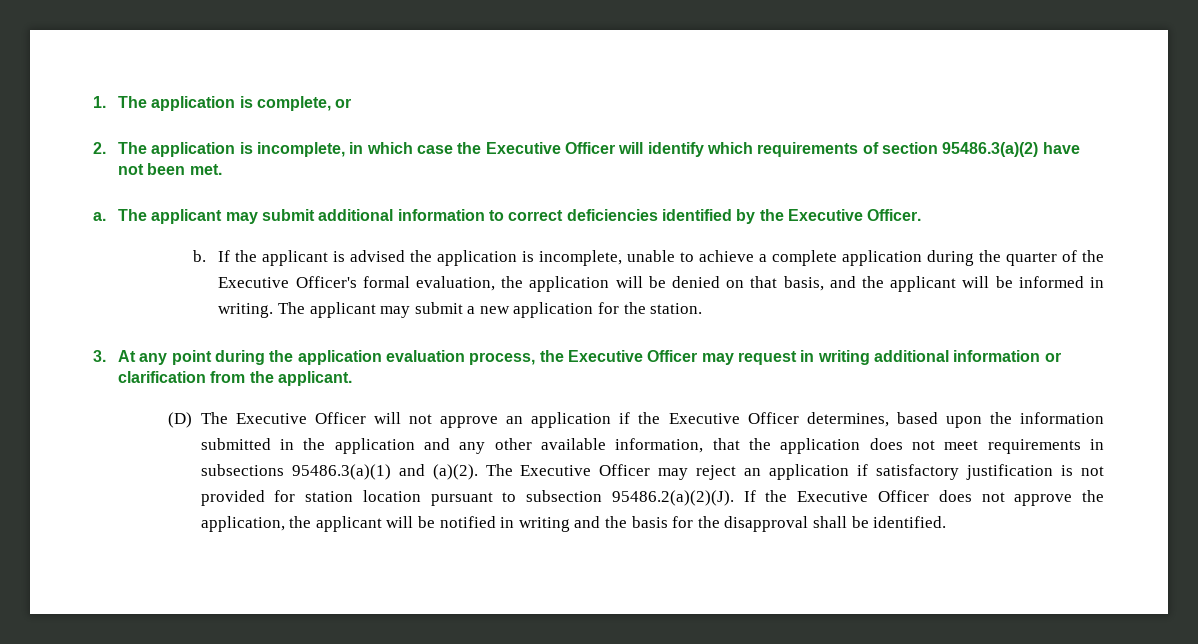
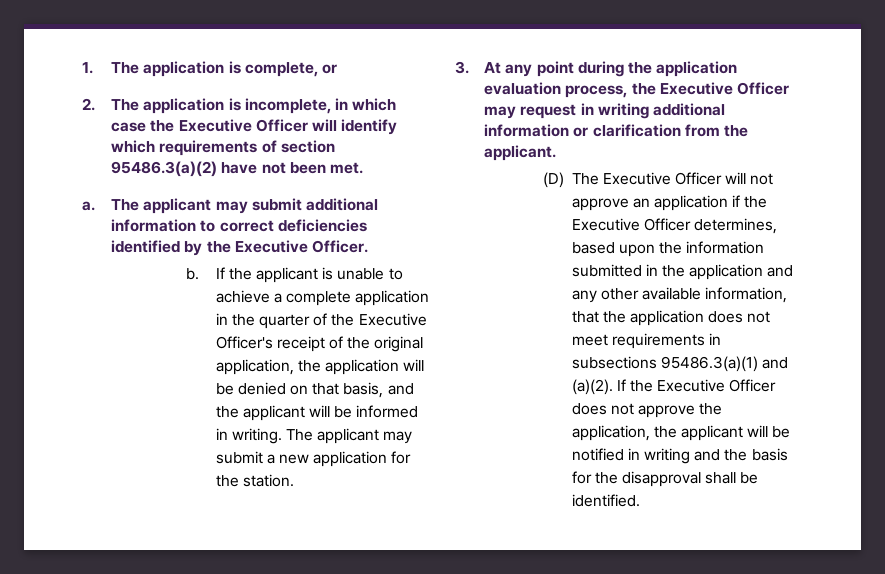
- If the applicant is advised the application is incomplete, unable to achieve a complete application during the quarter of the Executive Officer's formal evaluation, the application will be denied on that basis, and the applicant will be informed in writing.
+ If the applicant is unable to achieve a complete application in the quarter of the Executive Officer's receipt of the original application, the application will be denied on that basis, and the applicant will be informed in writing.
- The Executive Officer may reject an application if satisfactory justification is not provided for station location pursuant to subsection 95486.2(a)(2)(J). If the Executive Officer does not approve the application, the applicant will be notified in writing and the basis for the disapproval shall be identified.
+ If the Executive Officer does not approve the application, the applicant will be notified in writing and the basis for the disapproval shall be identified.

